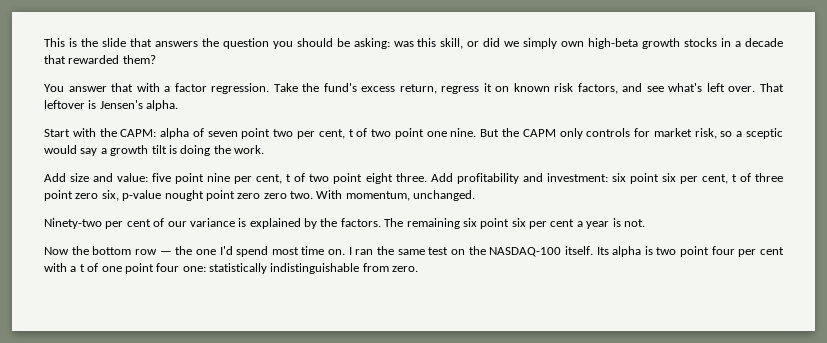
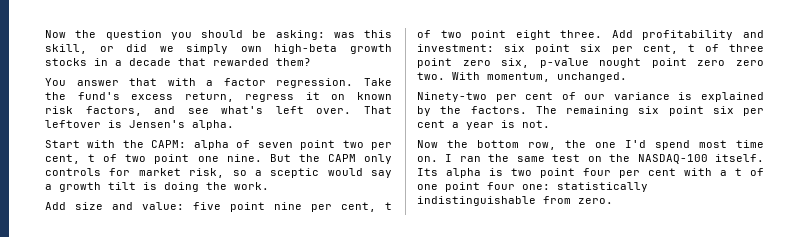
- This is the slide that answers the question you should be asking: was this skill, or did we simply own high-beta growth stocks in a decade that rewarded them?
+ Now the question you should be asking: was this skill, or did we simply own high-beta growth stocks in a decade that rewarded them?
- Now the bottom row — the one I'd spend most time on.
+ Now the bottom row, the one I'd spend most time on.

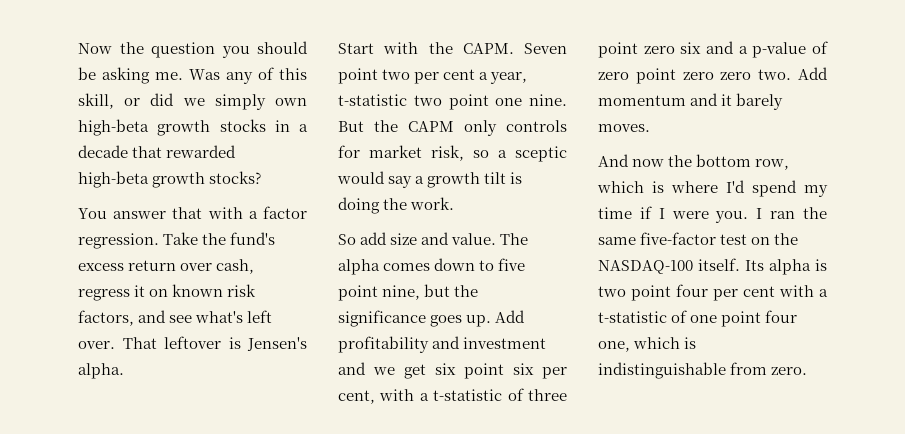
- Now the question you should be asking: was this skill, or did we simply own high-beta growth stocks in a decade that rewarded them?
+ Now the question you should be asking me. Was any of this skill, or did we simply own high-beta growth stocks in a decade that rewarded high-beta growth stocks?
- Take the fund's excess return, regress it on known risk factors, and see what's left over.
+ Take the fund's excess return over cash, regress it on known risk factors, and see what's left over.
- Start with the CAPM: alpha of seven point two per cent, t of two point one nine.
+ Start with the CAPM. Seven point two per cent a year, t-statistic two point one nine.
- Add size and value: five point nine per cent, t of two point eight three. Add profitability and investment: six point six per cent, t of three point zero six, p-value nought point zero zero two. With momentum, unchanged.
- Ninety-two per cent of our variance is explained by the factors. The remaining six point six per cent a year is not.
- Now the bottom row, the one I'd spend most time on.
+ So add size and value. The alpha comes down to five point nine, but the significance goes up. Add profitability and investment and we get six point six per cent, with a t-statistic of three point zero six and a p-value of zero point zero zero two. Add momentum and it barely moves.
+ And now the bottom row, which is where I'd spend my time if I were you.
- I ran the same test on the NASDAQ-100 itself.
+ I ran the same five-factor test on the NASDAQ-100 itself.
- Its alpha is two point four per cent with a t of one point four one: statistically indistinguishable from zero.
+ Its alpha is two point four per cent with a t-statistic of one point four one, which is indistinguishable from zero.

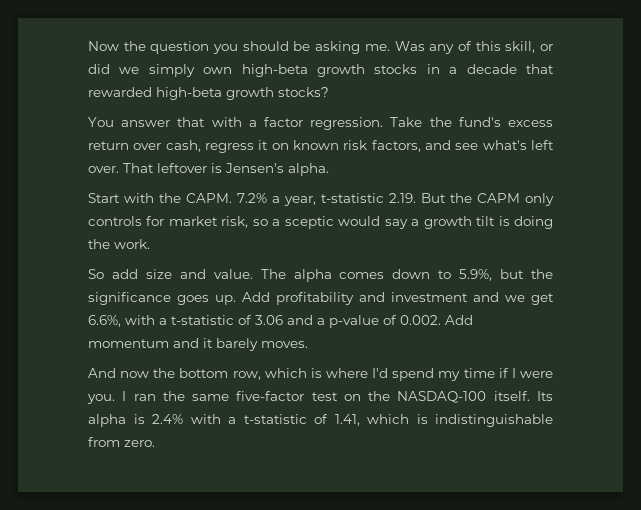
- Seven point two per cent a year, t-statistic two point one nine. But the CAPM only controls for market risk, so a sceptic would say a growth tilt is doing the work.
+ 7.2% a year, t-statistic 2.19. But the CAPM only controls for market risk, so a sceptic would say a growth tilt is doing the work.
- The alpha comes down to five point nine, but the significance goes up.
+ The alpha comes down to 5.9%, but the significance goes up.
- Add profitability and investment and we get six point six per cent, with a t-statistic of three point zero six and a p-value of zero point zero zero two. Add momentum and it barely moves.
+ Add profitability and investment and we get 6.6%, with a t-statistic of 3.06 and a p-value of 0.002. Add momentum and it barely moves.
- Its alpha is two point four per cent with a t-statistic of one point four one, which is indistinguishable from zero.
+ Its alpha is 2.4% with a t-statistic of 1.41, which is indistinguishable from zero.

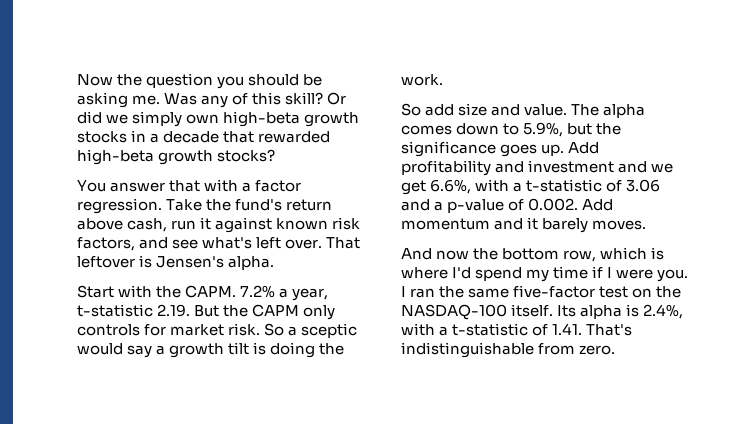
- Was any of this skill, or did we simply own high-beta growth stocks in a decade that rewarded high-beta growth stocks?
+ Was any of this skill? Or did we simply own high-beta growth stocks in a decade that rewarded high-beta growth stocks?
- Take the fund's excess return over cash, regress it on known risk factors, and see what's left over.
+ Take the fund's return above cash, run it against known risk factors, and see what's left over.
- 7.2% a year, t-statistic 2.19. But the CAPM only controls for market risk, so a sceptic would say a growth tilt is doing the work.
+ 7.2% a year, t-statistic 2.19. But the CAPM only controls for market risk. So a sceptic would say a growth tilt is doing the work.
- Its alpha is 2.4% with a t-statistic of 1.41, which is indistinguishable from zero.
+ Its alpha is 2.4%, with a t-statistic of 1.41. That's indistinguishable from zero.

